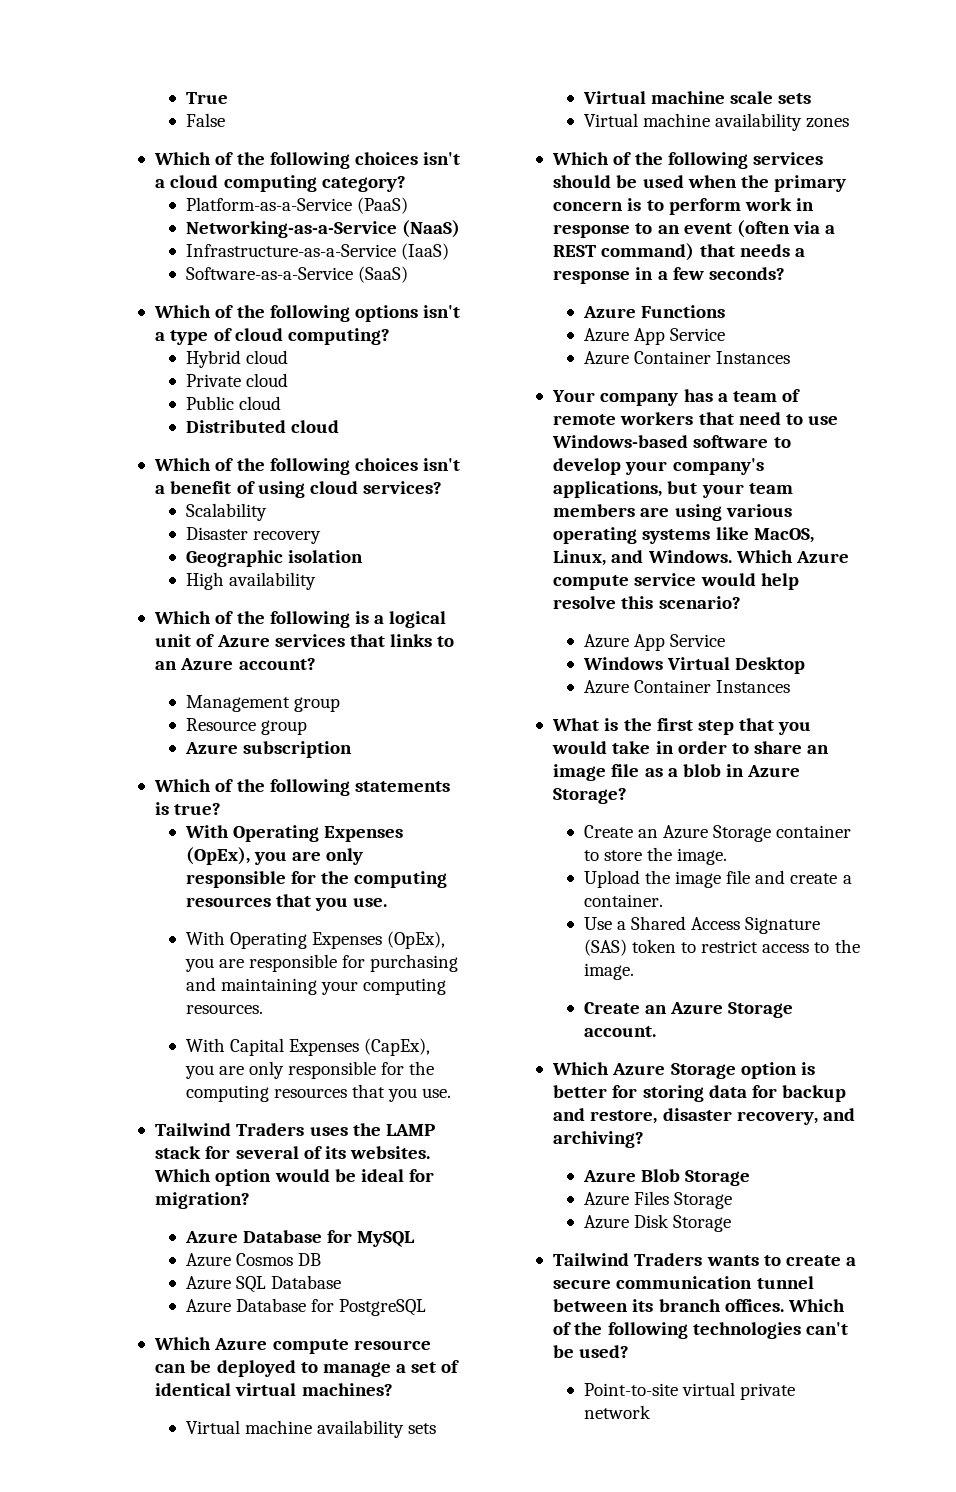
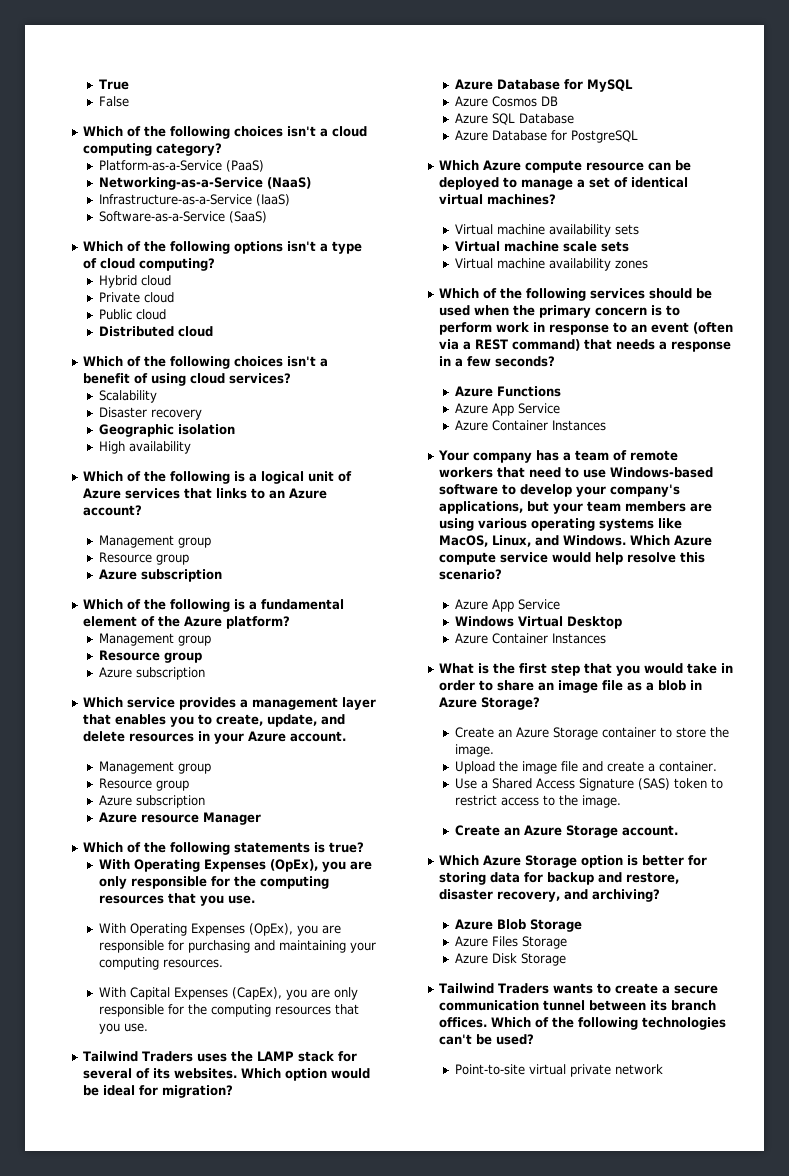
+ Which of the following is a fundamental element of the Azure platform?
+ Management group
+ Resource group
+ Azure subscription
+ Which service provides a management layer that enables you to create, update, and delete resources in your Azure account.
+ Management group
+ Resource group
+ Azure subscription
+ Azure resource Manager

